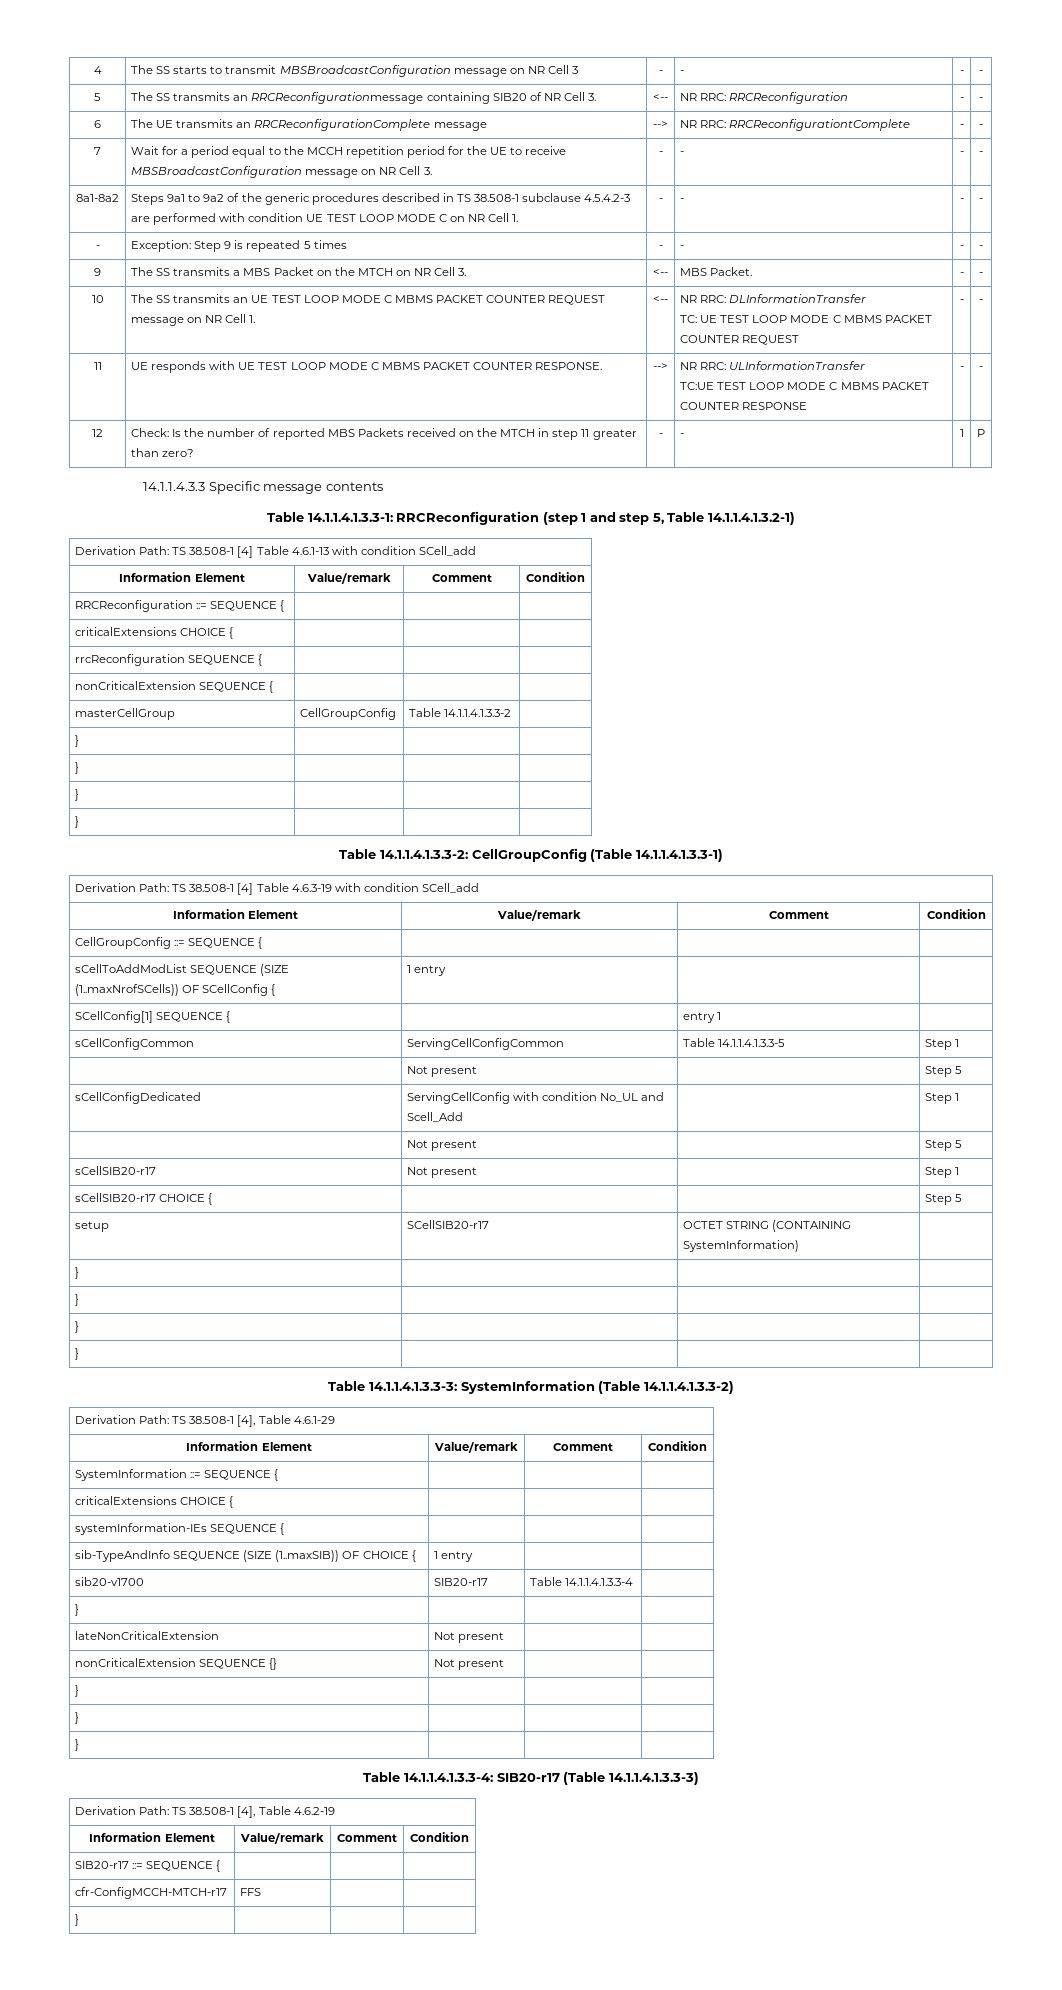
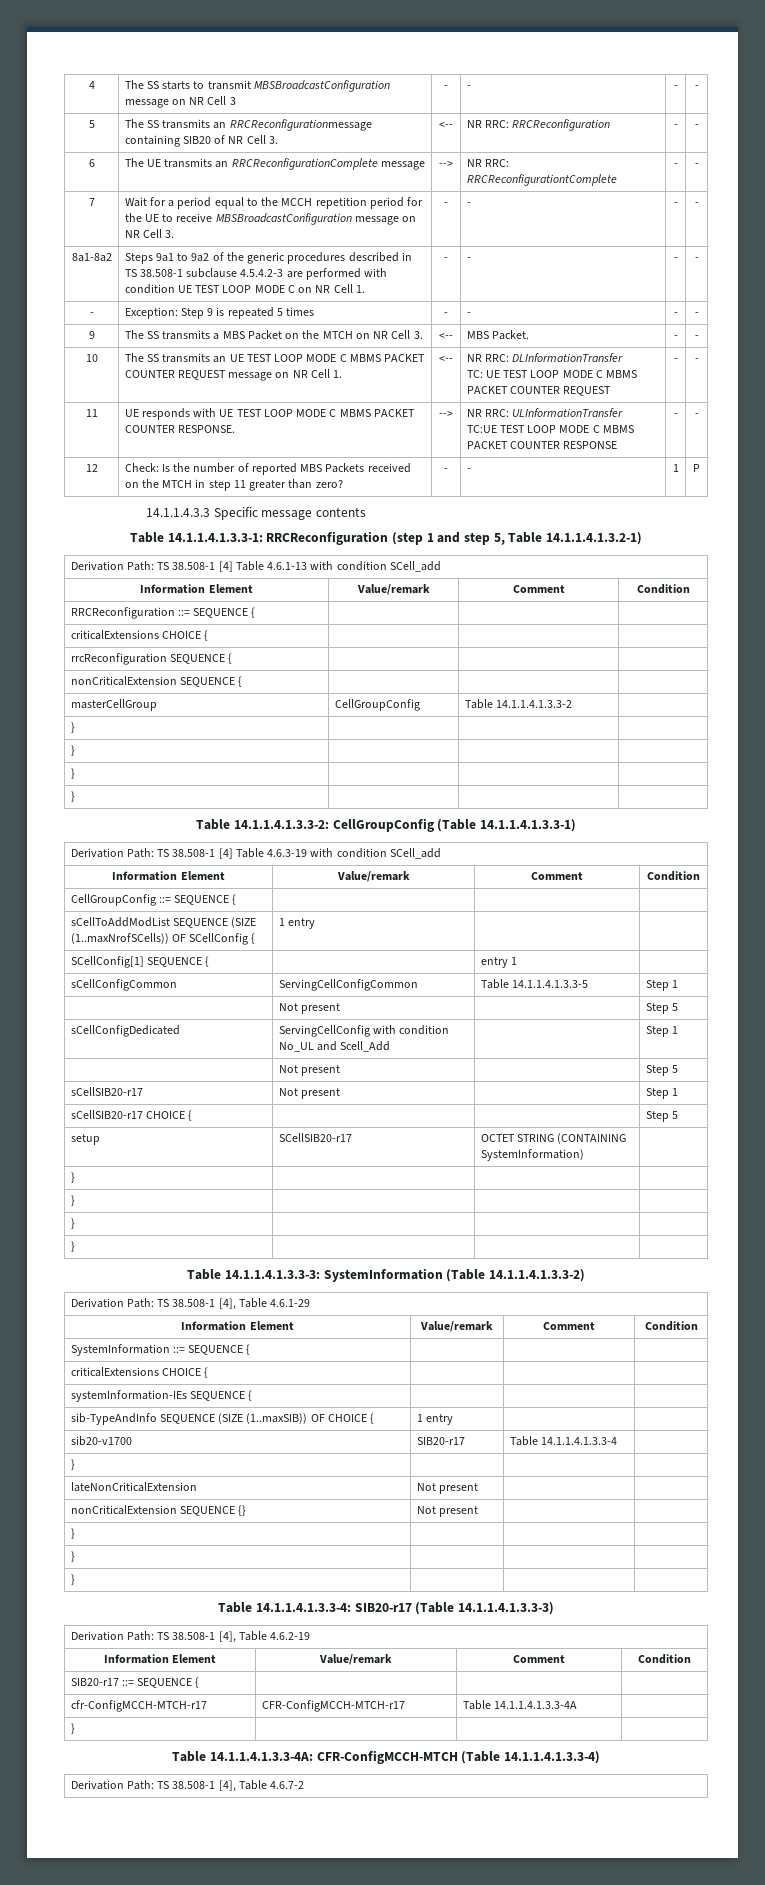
- cfr-ConfigMCCH-MTCH-r17 | FFS | |
+ cfr-ConfigMCCH-MTCH-r17 | CFR-ConfigMCCH-MTCH-r17 | Table 14.1.1.4.1.3.3-4A |
  } | | |
+ Table 14.1.1.4.1.3.3-4A: CFR-ConfigMCCH-MTCH (Table 14.1.1.4.1.3.3-4)
+ Derivation Path: TS 38.508-1 [4], Table 4.6.7-2

